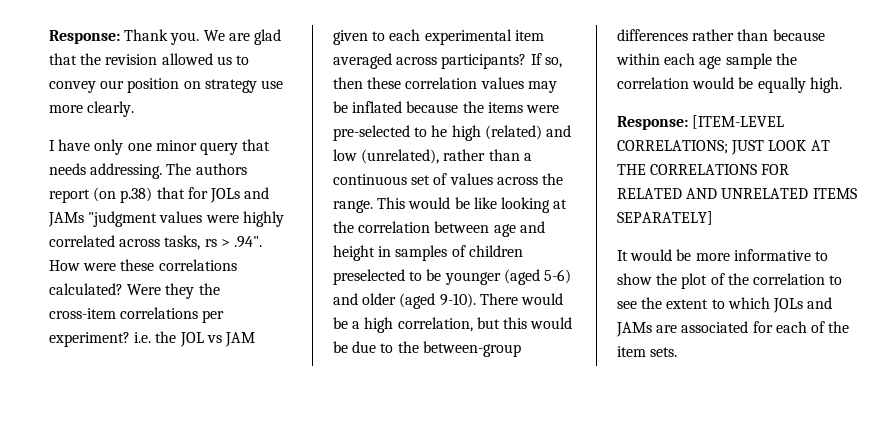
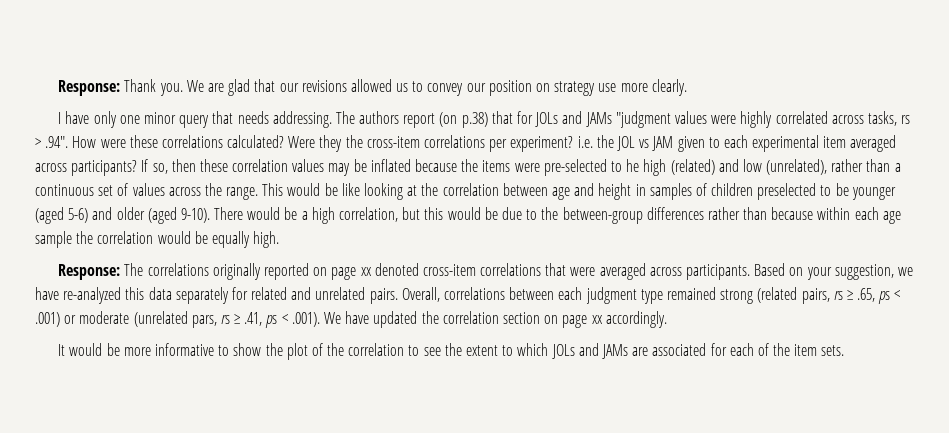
- We are glad that the revision allowed us to convey our position on strategy use more clearly.
+ We are glad that our revisions allowed us to convey our position on strategy use more clearly.
- Response: [ITEM-LEVEL CORRELATIONS; JUST LOOK AT THE CORRELATIONS FOR RELATED AND UNRELATED ITEMS SEPARATELY]
+ Response: The correlations originally reported on page xx denoted cross-item correlations that were averaged across participants. Based on your suggestion, we have re-analyzed this data separately for related and unrelated pairs. Overall, correlations between each judgment type remained strong (related pairs, rs ≥ .65, ps < .001) or moderate (unrelated pars, rs ≥ .41, ps < .001). We have updated the correlation section on page xx accordingly.

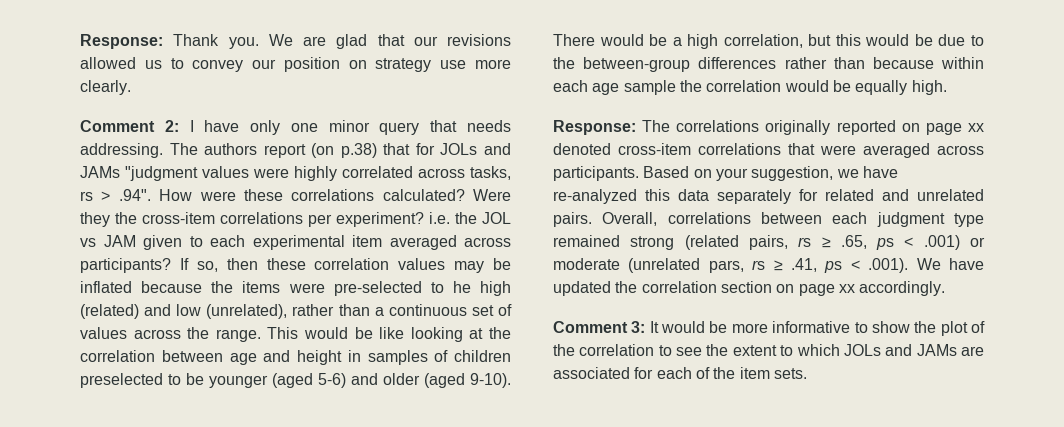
- I have only one minor query that needs addressing.
+ Comment 2: I have only one minor query that needs addressing.
- It would be more informative to show the plot of the correlation to see the extent to which JOLs and JAMs are associated for each of the item sets.
+ Comment 3: It would be more informative to show the plot of the correlation to see the extent to which JOLs and JAMs are associated for each of the item sets.

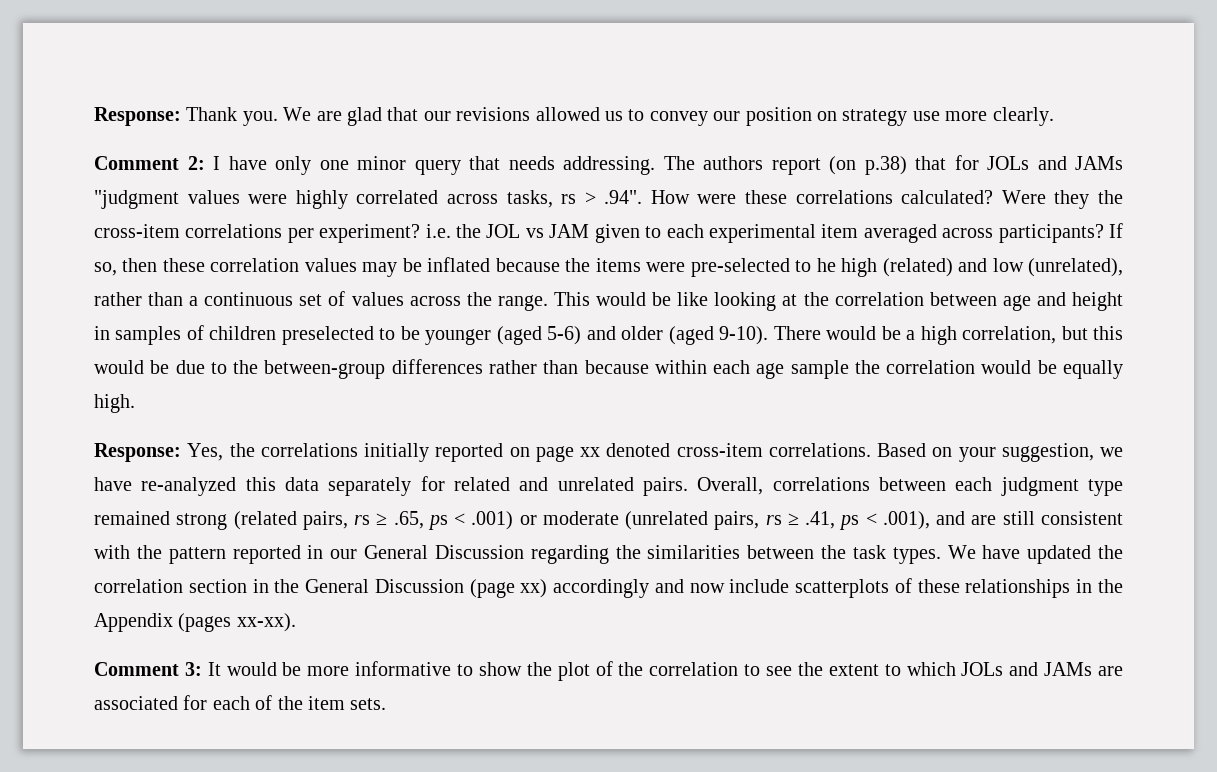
- Response: The correlations originally reported on page xx denoted cross-item correlations that were averaged across participants.
+ Response: Yes, the correlations initially reported on page xx denoted cross-item correlations.
- Overall, correlations between each judgment type remained strong (related pairs, rs ≥ .65, ps < .001) or moderate (unrelated pars, rs ≥ .41, ps < .001). We have updated the correlation section on page xx accordingly.
+ Overall, correlations between each judgment type remained strong (related pairs, rs ≥ .65, ps < .001) or moderate (unrelated pairs, rs ≥ .41, ps < .001), and are still consistent with the pattern reported in our General Discussion regarding the similarities between the task types. We have updated the correlation section in the General Discussion (page xx) accordingly and now include scatterplots of these relationships in the Appendix (pages xx-xx).

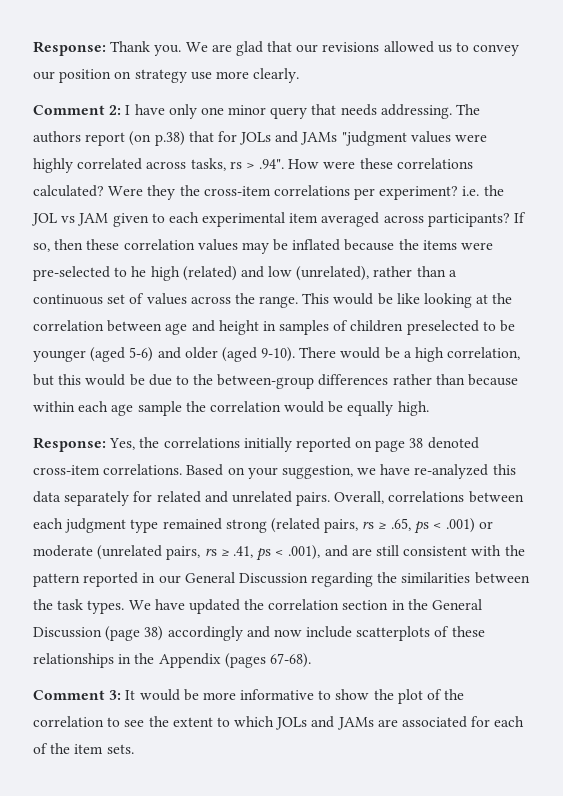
- Response: Yes, the correlations initially reported on page xx denoted cross-item correlations.
+ Response: Yes, the correlations initially reported on page 38 denoted cross-item correlations.
- We have updated the correlation section in the General Discussion (page xx) accordingly and now include scatterplots of these relationships in the Appendix (pages xx-xx).
+ We have updated the correlation section in the General Discussion (page 38) accordingly and now include scatterplots of these relationships in the Appendix (pages 67-68).

